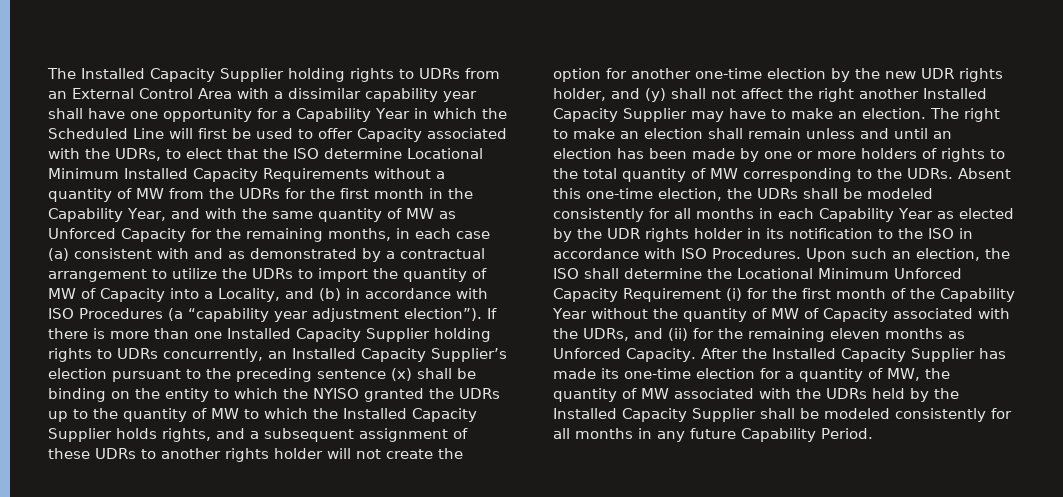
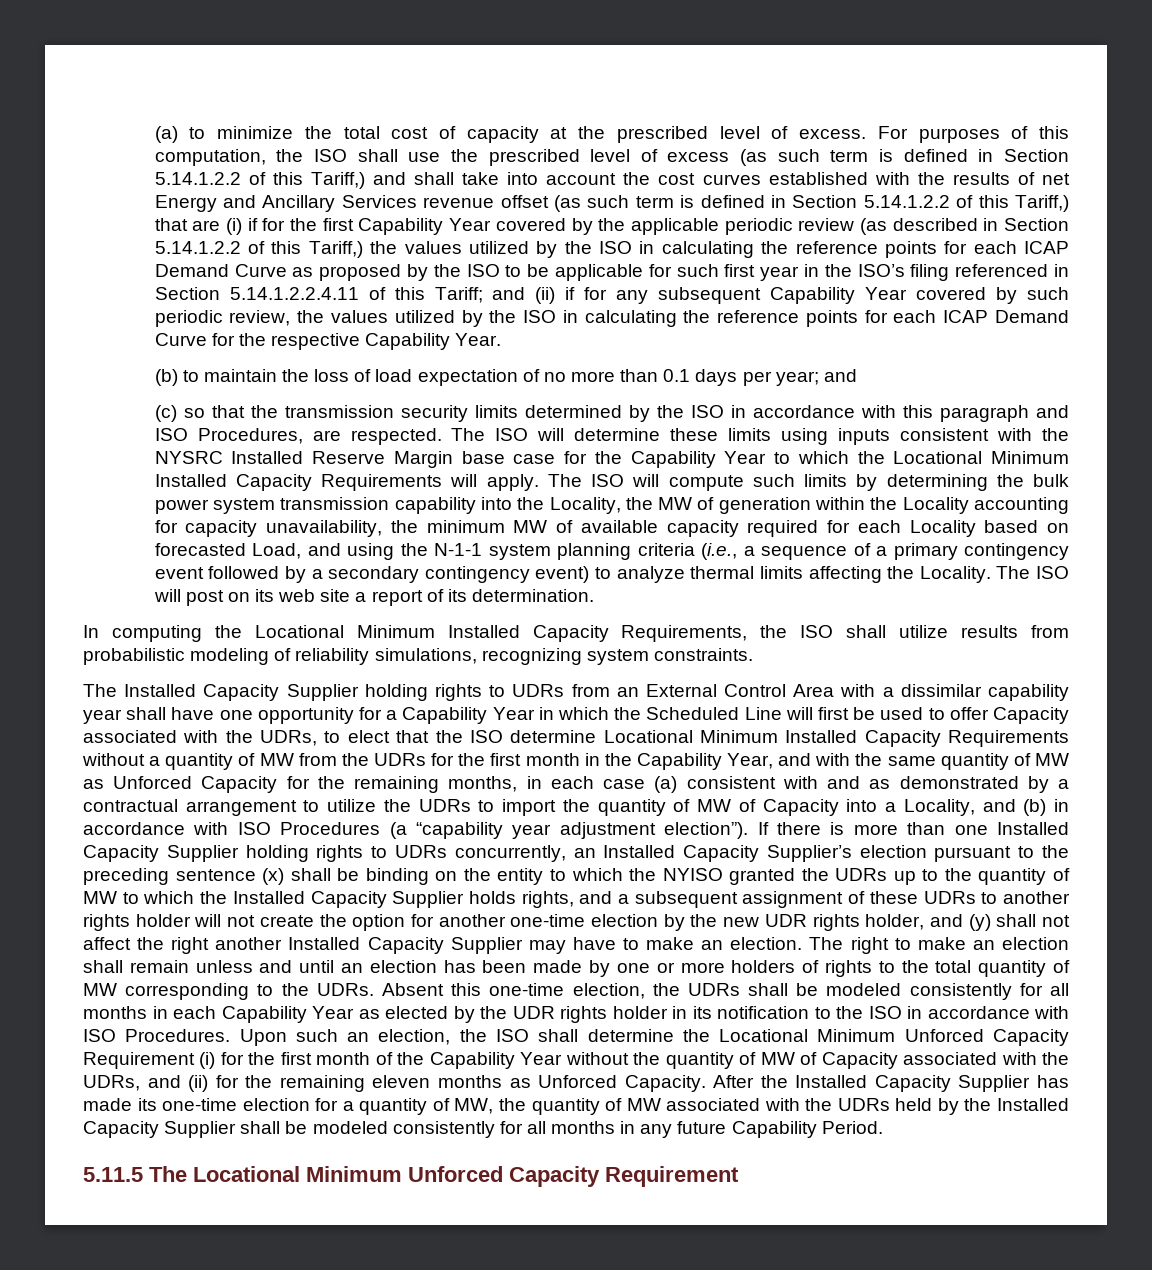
+ (a) to minimize the total cost of capacity at the prescribed level of excess. For purposes of this computation, the ISO shall use the prescribed level of excess (as such term is defined in Section 5.14.1.2.2 of this Tariff,) and shall take into account the cost curves established with the results of net Energy and Ancillary Services revenue offset (as such term is defined in Section 5.14.1.2.2 of this Tariff,) that are (i) if for the first Capability Year covered by the applicable periodic review (as described in Section 5.14.1.2.2 of this Tariff,) the values utilized by the ISO in calculating the reference points for each ICAP Demand Curve as proposed by the ISO to be applicable for such first year in the ISO’s filing referenced in Section 5.14.1.2.2.4.11 of this Tariff; and (ii) if for any subsequent Capability Year covered by such periodic review, the values utilized by the ISO in calculating the reference points for each ICAP Demand Curve for the respective Capability Year.
+ (b) to maintain the loss of load expectation of no more than 0.1 days per year; and
+ (c) so that the transmission security limits determined by the ISO in accordance with this paragraph and ISO Procedures, are respected. The ISO will determine these limits using inputs consistent with the NYSRC Installed Reserve Margin base case for the Capability Year to which the Locational Minimum Installed Capacity Requirements will apply. The ISO will compute such limits by determining the bulk power system transmission capability into the Locality, the MW of generation within the Locality accounting for capacity unavailability, the minimum MW of available capacity required for each Locality based on forecasted Load, and using the N-1-1 system planning criteria (i.e., a sequence of a primary contingency event followed by a secondary contingency event) to analyze thermal limits affecting the Locality. The ISO will post on its web site a report of its determination.
+ In computing the Locational Minimum Installed Capacity Requirements, the ISO shall utilize results from probabilistic modeling of reliability simulations, recognizing system constraints.
+ 5.11.5 The Locational Minimum Unforced Capacity Requirement

